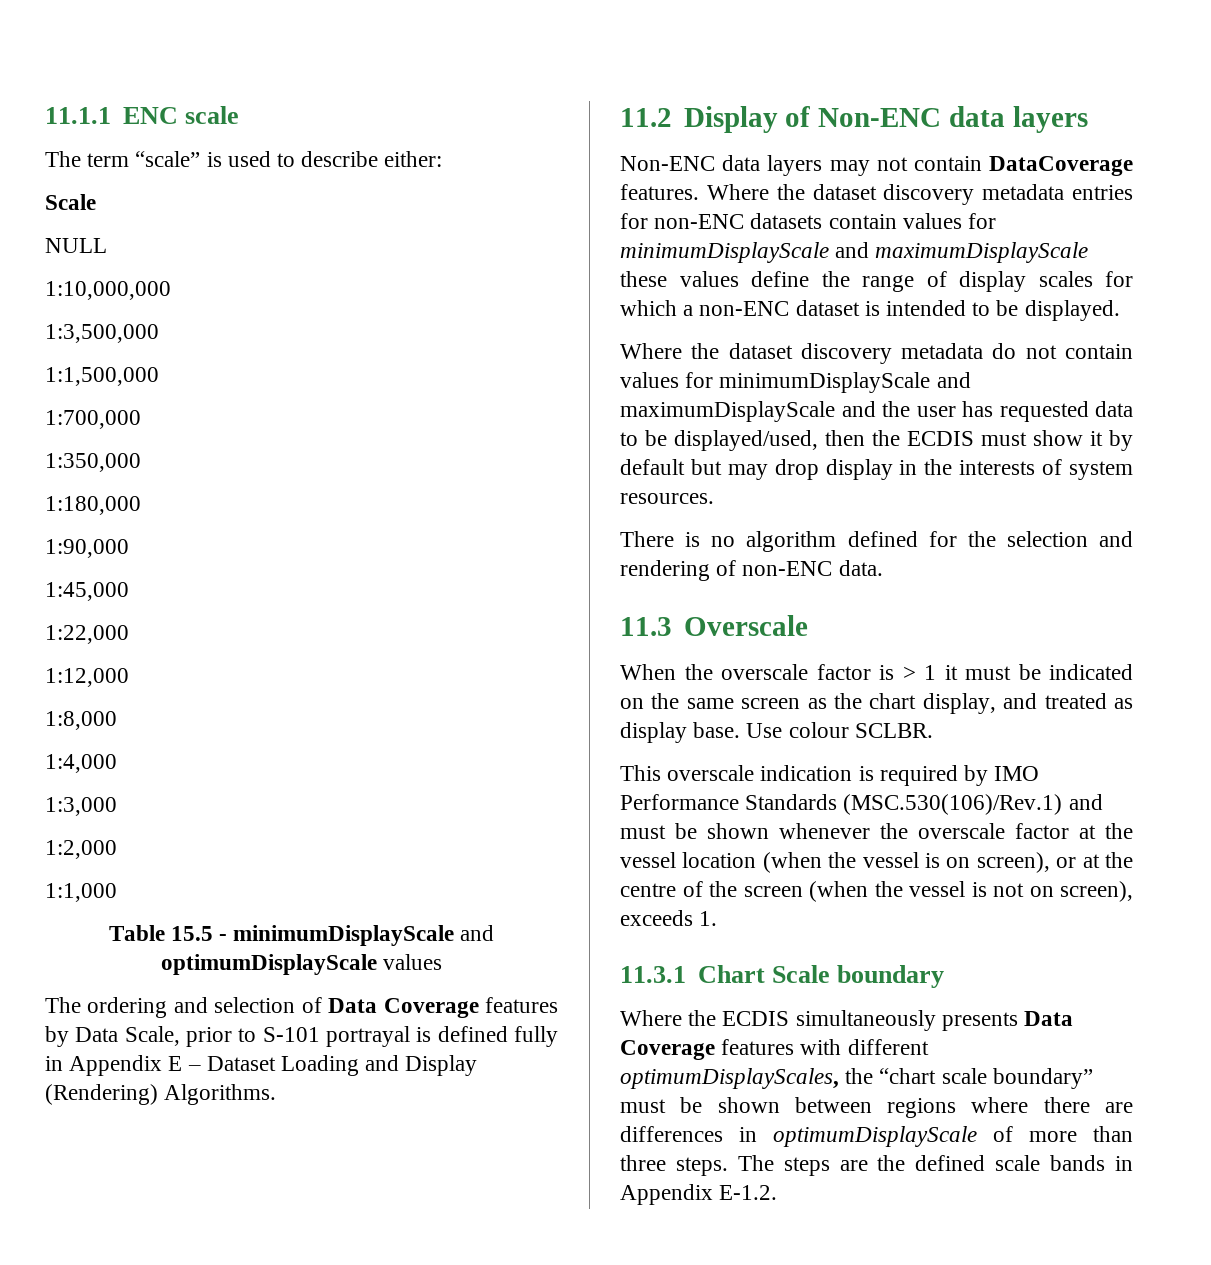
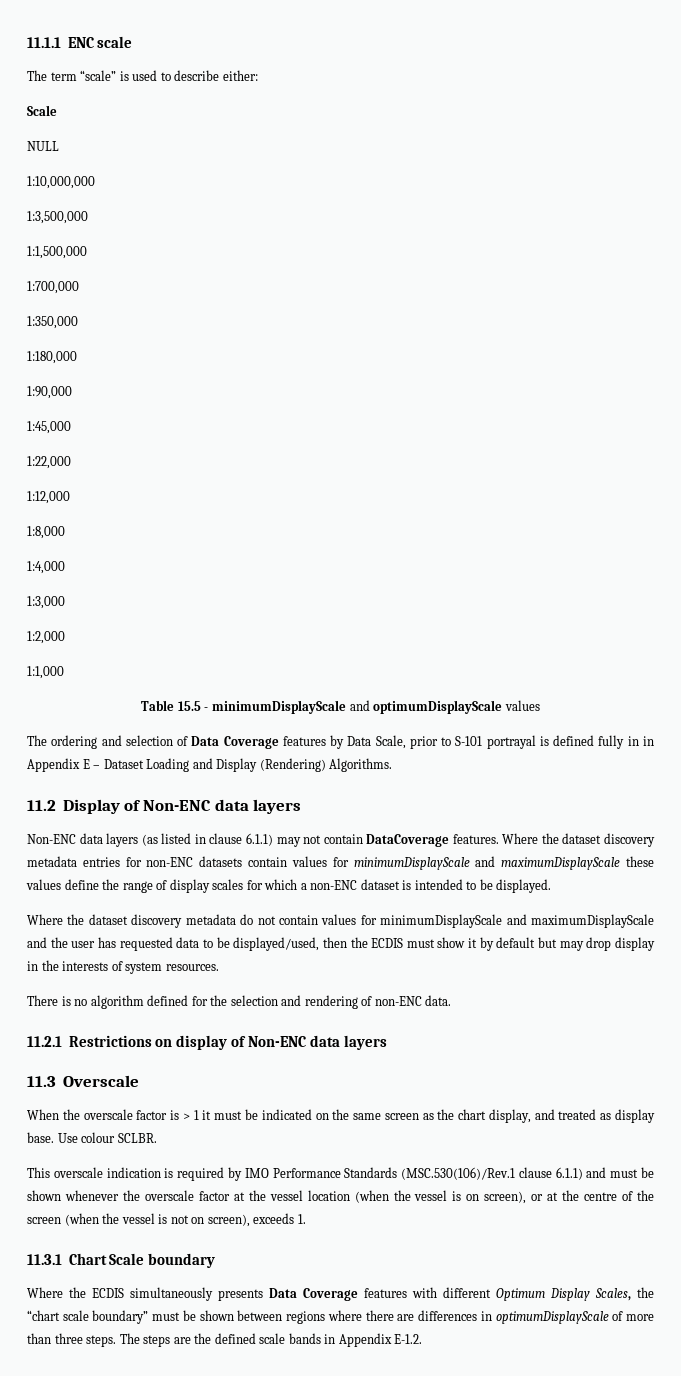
- The ordering and selection of Data Coverage features by Data Scale, prior to S-101 portrayal is defined fully in Appendix E – Dataset Loading and Display (Rendering) Algorithms.
+ The ordering and selection of Data Coverage features by Data Scale, prior to S-101 portrayal is defined fully in in Appendix E – Dataset Loading and Display (Rendering) Algorithms.
- Non-ENC data layers may not contain DataCoverage features.
+ Non-ENC data layers (as listed in clause 6.1.1) may not contain DataCoverage features.
+ 11.2.1 Restrictions on display of Non-ENC data layers
- This overscale indication is required by IMO Performance Standards (MSC.530(106)/Rev.1) and must be shown whenever the overscale factor at the vessel location (when the vessel is on screen), or at the centre of the screen (when the vessel is not on screen), exceeds 1.
+ This overscale indication is required by IMO Performance Standards (MSC.530(106)/Rev.1 clause 6.1.1) and must be shown whenever the overscale factor at the vessel location (when the vessel is on screen), or at the centre of the screen (when the vessel is not on screen), exceeds 1.
- Where the ECDIS simultaneously presents Data Coverage features with different optimumDisplayScales, the “chart scale boundary” must be shown between regions where there are differences in optimumDisplayScale of more than three steps.
+ Where the ECDIS simultaneously presents Data Coverage features with different Optimum Display Scales, the “chart scale boundary” must be shown between regions where there are differences in optimumDisplayScale of more than three steps.

